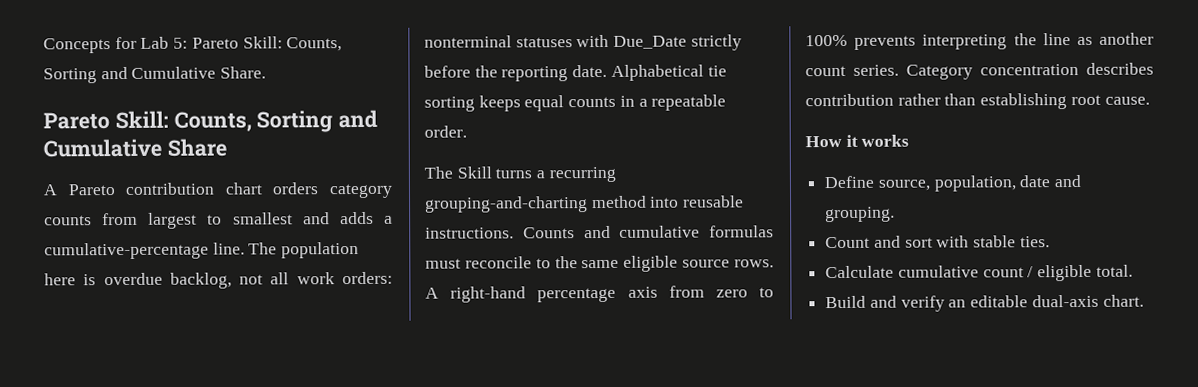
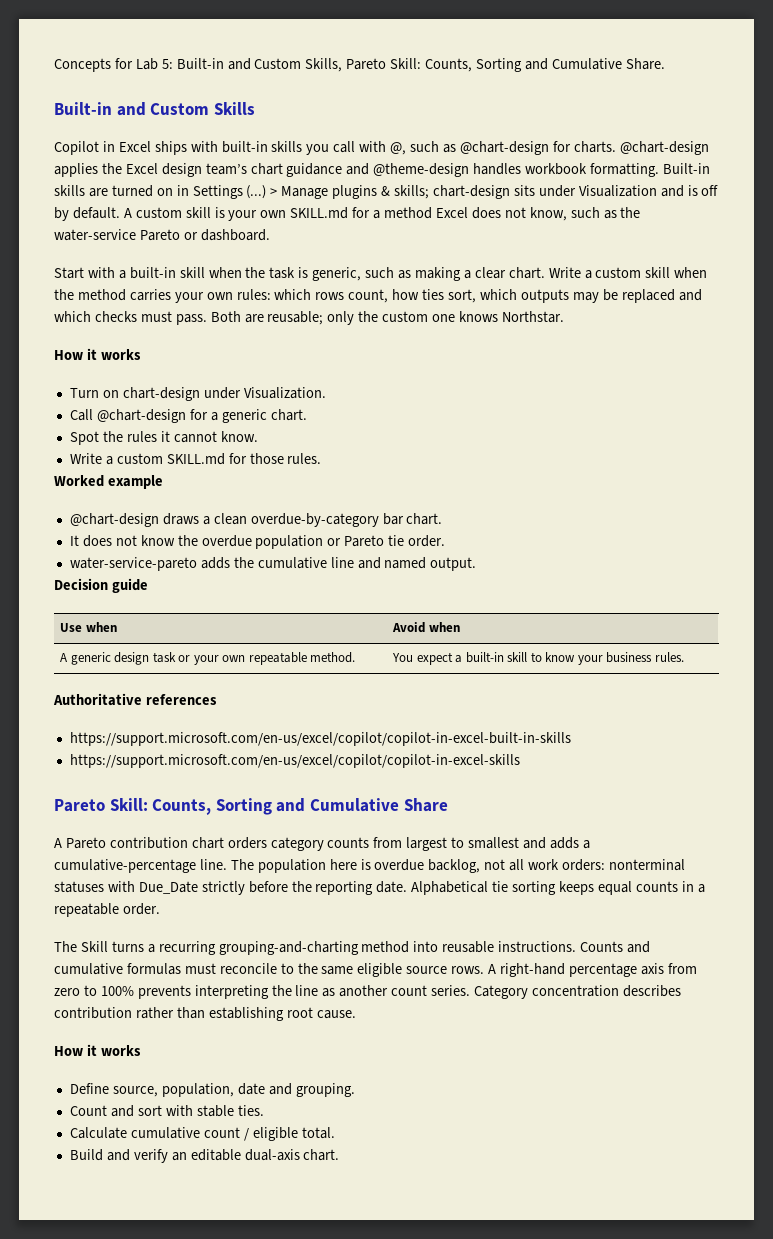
- Concepts for Lab 5: Pareto Skill: Counts, Sorting and Cumulative Share.
+ Concepts for Lab 5: Built-in and Custom Skills, Pareto Skill: Counts, Sorting and Cumulative Share.
+ Built-in and Custom Skills
+ Copilot in Excel ships with built-in skills you call with @, such as @chart-design for charts. @chart-design applies the Excel design team’s chart guidance and @theme-design handles workbook formatting. Built-in skills are turned on in Settings (...) > Manage plugins & skills; chart-design sits under Visualization and is off by default. A custom skill is your own SKILL.md for a method Excel does not know, such as the water-service Pareto or dashboard.
+ Start with a built-in skill when the task is generic, such as making a clear chart. Write a custom skill when the method carries your own rules: which rows count, how ties sort, which outputs may be replaced and which checks must pass. Both are reusable; only the custom one knows Northstar.
+ How it works
+ Turn on chart-design under Visualization.
+ Call @chart-design for a generic chart.
+ Spot the rules it cannot know.
+ Write a custom SKILL.md for those rules.
+ Worked example
+ @chart-design draws a clean overdue-by-category bar chart.
+ It does not know the overdue population or Pareto tie order.
+ water-service-pareto adds the cumulative line and named output.
+ Decision guide
+ Use when | Avoid when
+ A generic design task or your own repeatable method. | You expect a built-in skill to know your business rules.
+ Authoritative references
+ https://support.microsoft.com/en-us/excel/copilot/copilot-in-excel-built-in-skills
+ https://support.microsoft.com/en-us/excel/copilot/copilot-in-excel-skills

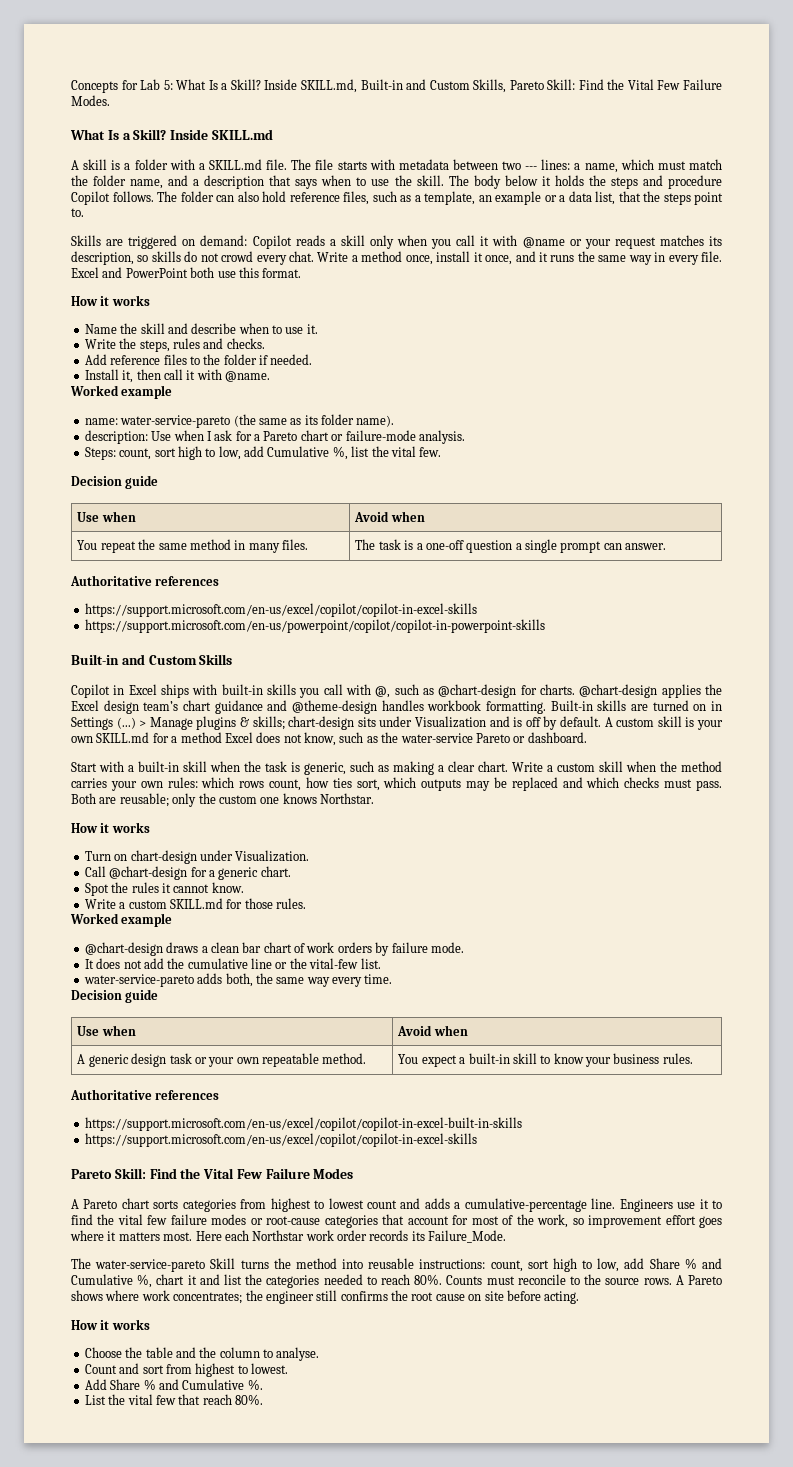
- Concepts for Lab 5: Built-in and Custom Skills, Pareto Skill: Counts, Sorting and Cumulative Share.
+ Concepts for Lab 5: What Is a Skill? Inside SKILL.md, Built-in and Custom Skills, Pareto Skill: Find the Vital Few Failure Modes.
+ What Is a Skill? Inside SKILL.md
+ A skill is a folder with a SKILL.md file. The file starts with metadata between two --- lines: a name, which must match the folder name, and a description that says when to use the skill. The body below it holds the steps and procedure Copilot follows. The folder can also hold reference files, such as a template, an example or a data list, that the steps point to.
+ Skills are triggered on demand: Copilot reads a skill only when you call it with @name or your request matches its description, so skills do not crowd every chat. Write a method once, install it once, and it runs the same way in every file. Excel and PowerPoint both use this format.
+ How it works
+ Name the skill and describe when to use it.
+ Write the steps, rules and checks.
+ Add reference files to the folder if needed.
+ Install it, then call it with @name.
+ Worked example
+ name: water-service-pareto (the same as its folder name).
+ description: Use when I ask for a Pareto chart or failure-mode analysis.
+ Steps: count, sort high to low, add Cumulative %, list the vital few.
+ Decision guide
+ Use when | Avoid when
+ You repeat the same method in many files. | The task is a one-off question a single prompt can answer.
+ Authoritative references
+ https://support.microsoft.com/en-us/excel/copilot/copilot-in-excel-skills
+ https://support.microsoft.com/en-us/powerpoint/copilot/copilot-in-powerpoint-skills
- @chart-design draws a clean overdue-by-category bar chart.
- It does not know the overdue population or Pareto tie order.
- water-service-pareto adds the cumulative line and named output.
+ @chart-design draws a clean bar chart of work orders by failure mode.
+ It does not add the cumulative line or the vital-few list.
+ water-service-pareto adds both, the same way every time.
- Pareto Skill: Counts, Sorting and Cumulative Share
- A Pareto contribution chart orders category counts from largest to smallest and adds a cumulative-percentage line.
+ Pareto Skill: Find the Vital Few Failure Modes
+ A Pareto chart sorts categories from highest to lowest count and adds a cumulative-percentage line.
- The population here is overdue backlog, not all work orders: nonterminal statuses with Due_Date strictly before the reporting date. Alphabetical tie sorting keeps equal counts in a repeatable order.
- The Skill turns a recurring grouping-and-charting method into reusable instructions. Counts and cumulative formulas must reconcile to the same eligible source rows.
+ Engineers use it to find the vital few failure modes or root-cause categories that account for most of the work, so improvement effort goes where it matters most. Here each Northstar work order records its Failure_Mode.
+ The water-service-pareto Skill turns the method into reusable instructions: count, sort high to low, add Share % and Cumulative %, chart it and list the categories needed to reach 80%. Counts must reconcile to the source rows.
- A right-hand percentage axis from zero to 100% prevents interpreting the line as another count series. Category concentration describes contribution rather than establishing root cause.
+ A Pareto shows where work concentrates; the engineer still confirms the root cause on site before acting.
  How it works
- Define source, population, date and grouping.
- Count and sort with stable ties.
- Calculate cumulative count / eligible total.
- Build and verify an editable dual-axis chart.
+ Choose the table and the column to analyse.
+ Count and sort from highest to lowest.
+ Add Share % and Cumulative %.
+ List the vital few that reach 80%.

